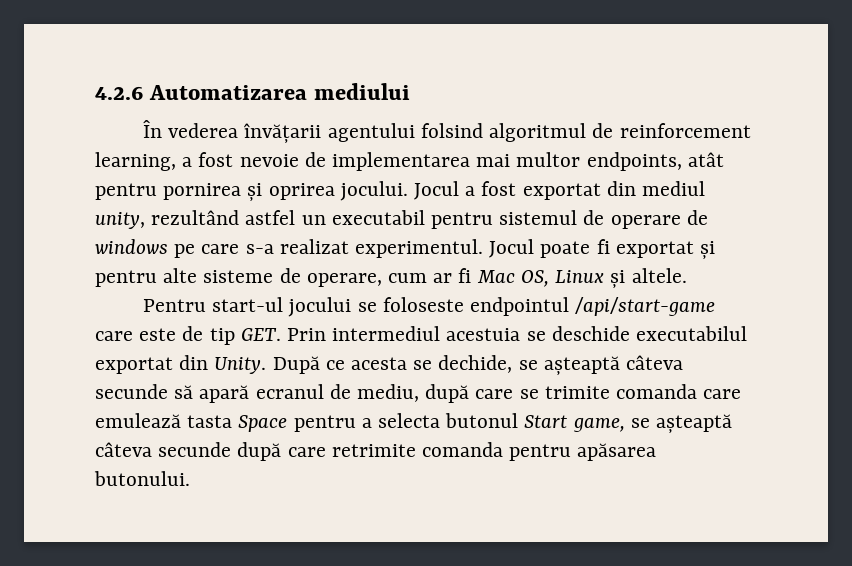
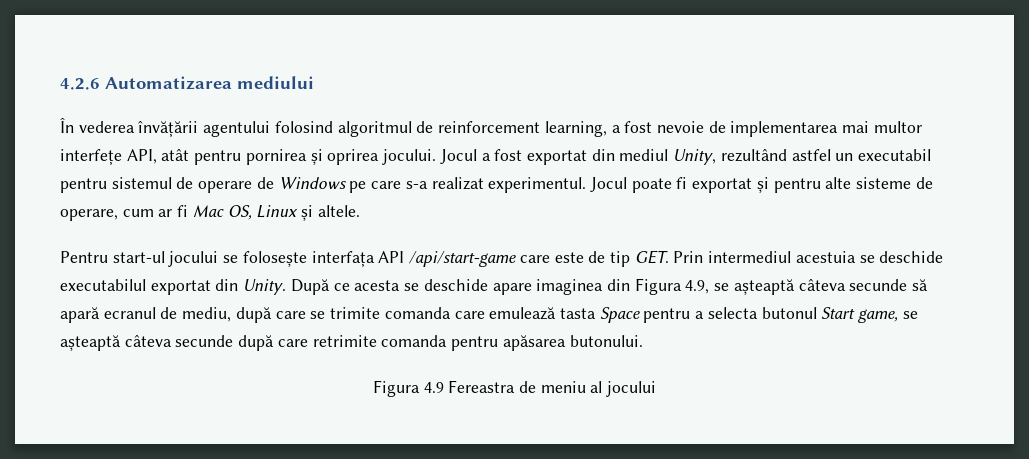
- În vederea învățarii agentului folsind algoritmul de reinforcement learning, a fost nevoie de implementarea mai multor endpoints, atât pentru pornirea și oprirea jocului.
+ În vederea învățării agentului folosind algoritmul de reinforcement learning, a fost nevoie de implementarea mai multor interfețe API, atât pentru pornirea și oprirea jocului.
- Jocul a fost exportat din mediul unity, rezultând astfel un executabil pentru sistemul de operare de windows pe care s-a realizat experimentul.
+ Jocul a fost exportat din mediul Unity, rezultând astfel un executabil pentru sistemul de operare de Windows pe care s-a realizat experimentul.
- Pentru start-ul jocului se foloseste endpointul /api/start-game care este de tip GET. Prin intermediul acestuia se deschide executabilul exportat din Unity.
+ Pentru start-ul jocului se folosește interfața API /api/start-game care este de tip GET. Prin intermediul acestuia se deschide executabilul exportat din Unity.
- După ce acesta se dechide, se așteaptă câteva secunde să apară ecranul de mediu, după care se trimite comanda care emulează tasta Space pentru a selecta butonul Start game, se așteaptă câteva secunde după care retrimite comanda pentru apăsarea butonului.
+ După ce acesta se deschide apare imaginea din Figura 4.9, se așteaptă câteva secunde să apară ecranul de mediu, după care se trimite comanda care emulează tasta Space pentru a selecta butonul Start game, se așteaptă câteva secunde după care retrimite comanda pentru apăsarea butonului.
+ Figura 4.9 Fereastra de meniu al jocului

